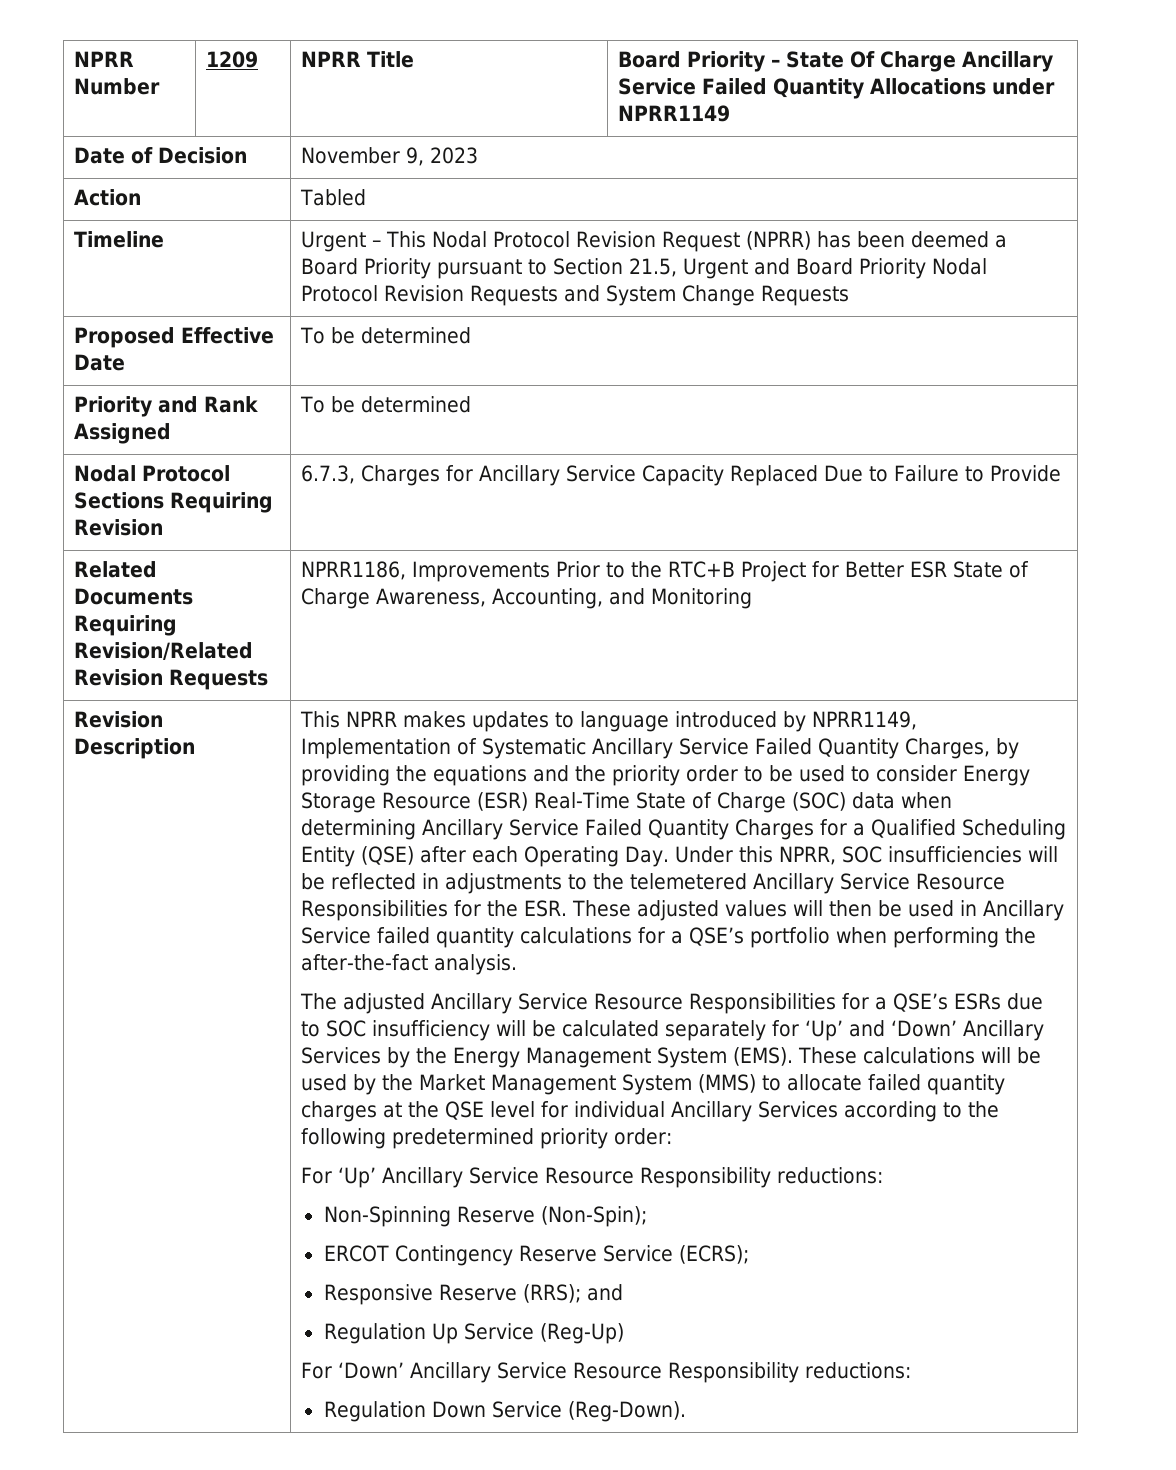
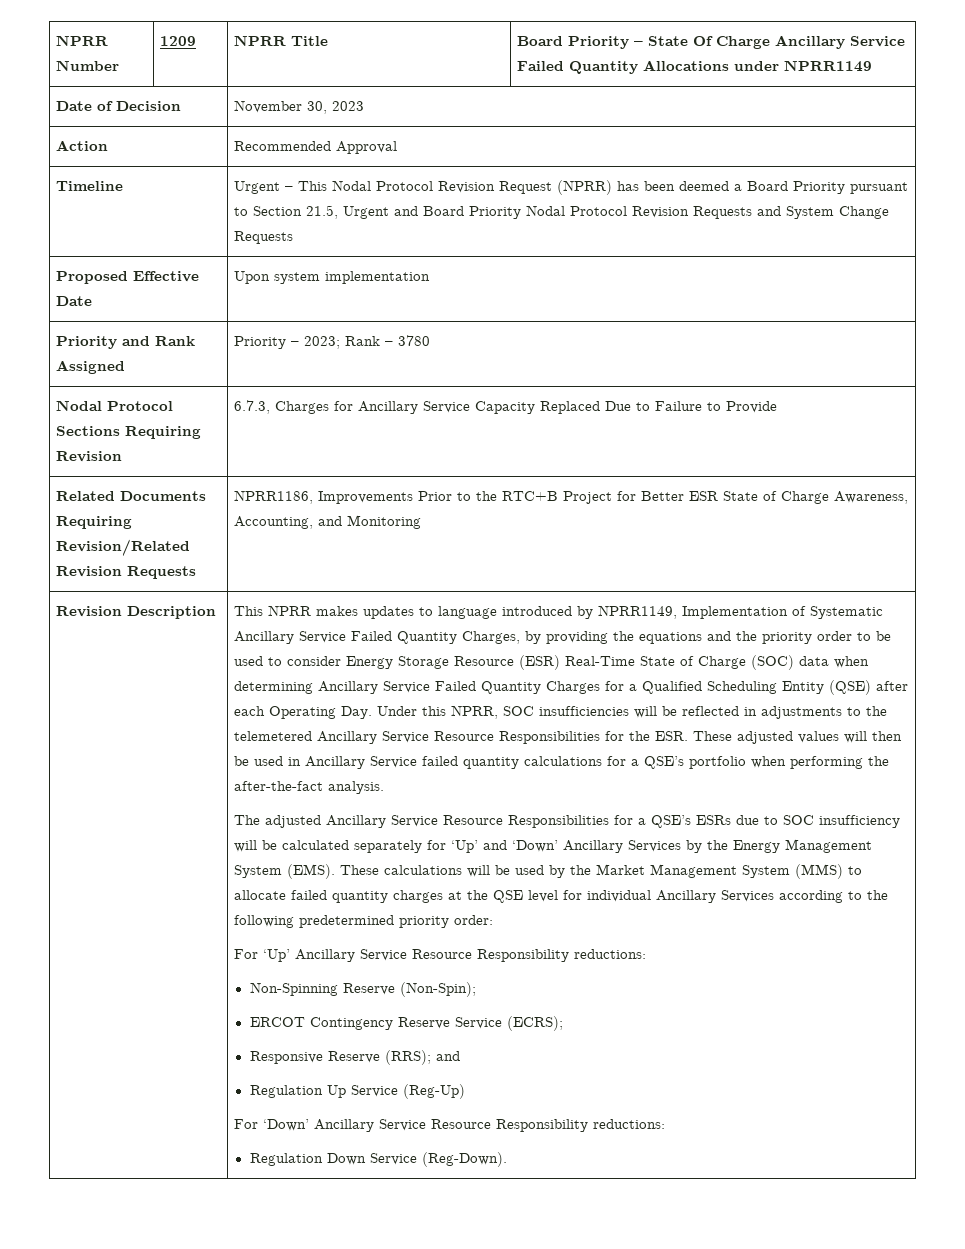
- Date of Decision | November 9, 2023
+ Date of Decision | November 30, 2023
- Action | Tabled
+ Action | Recommended Approval
- Proposed Effective Date | To be determined
+ Proposed Effective Date | Upon system implementation
- Priority and Rank Assigned | To be determined
+ Priority and Rank Assigned | Priority – 2023; Rank – 3780

